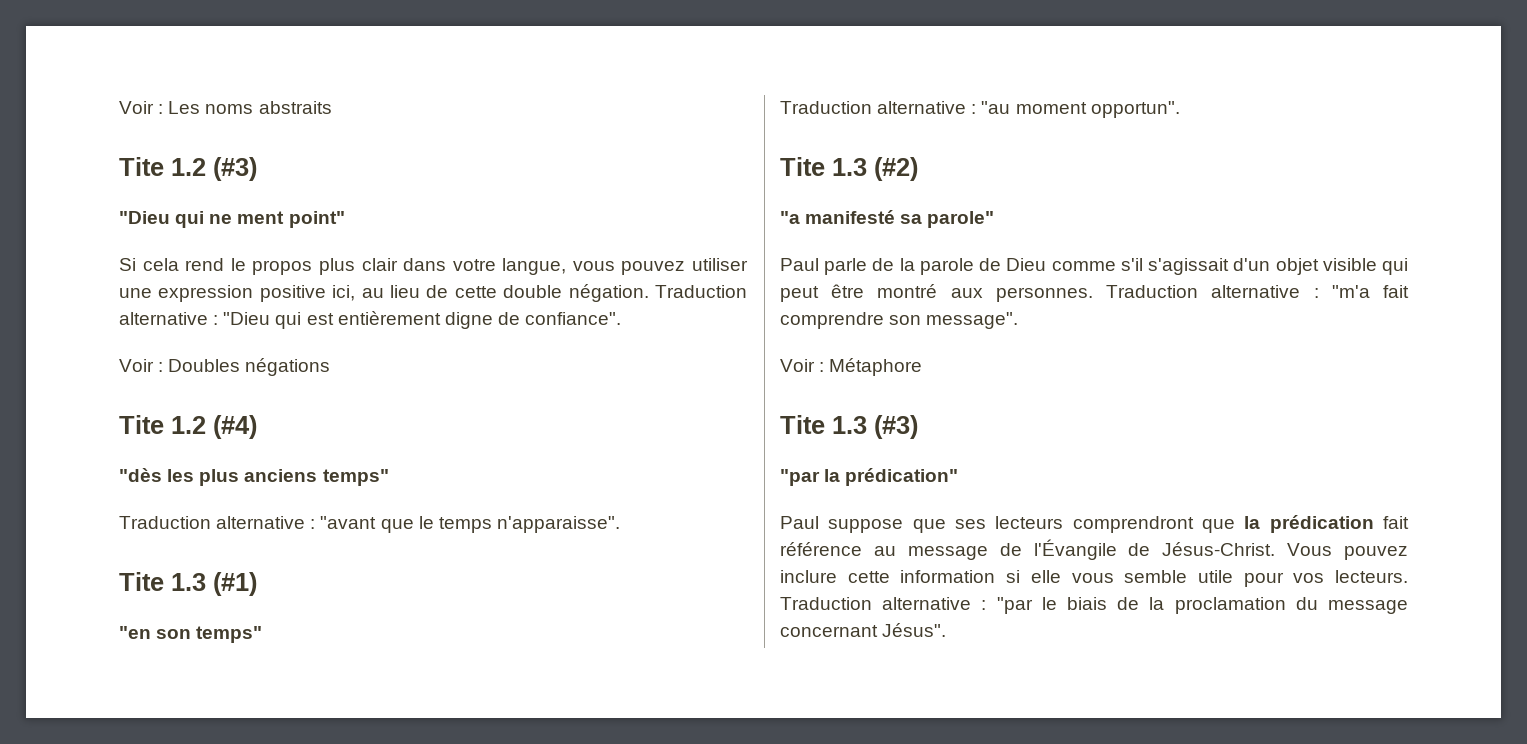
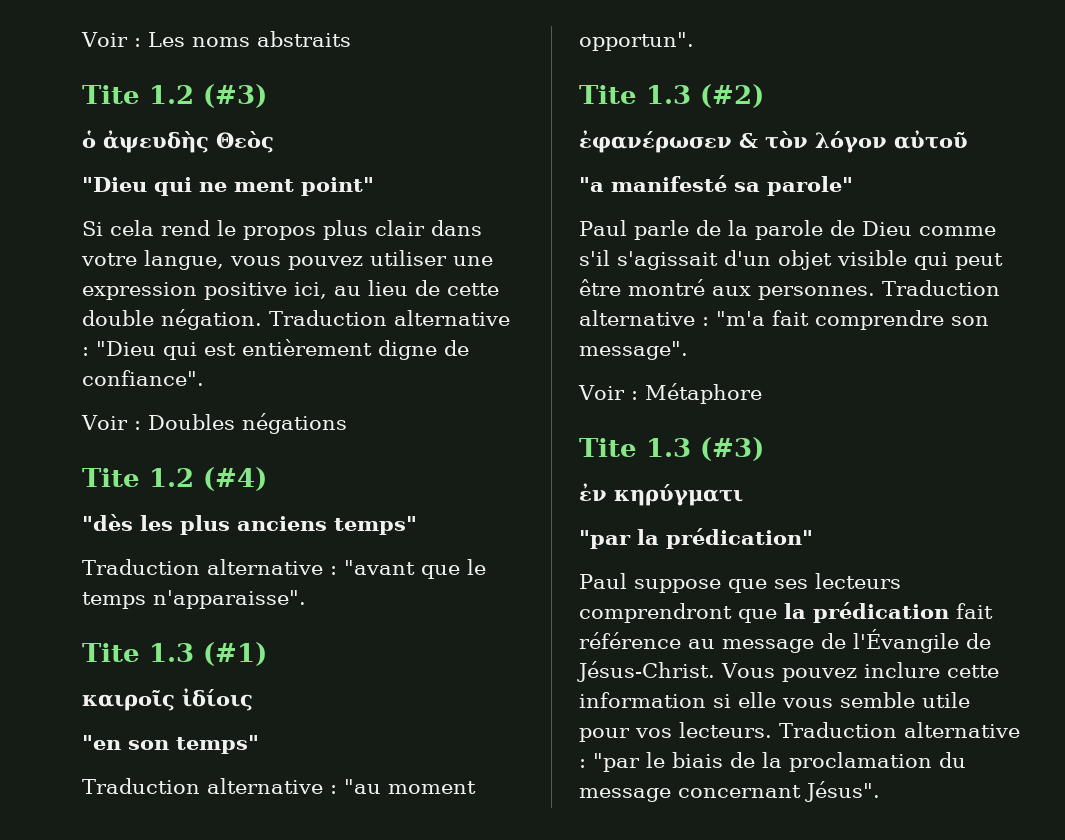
+ ὁ ἀψευδὴς Θεὸς
+ καιροῖς ἰδίοις
+ ἐφανέρωσεν & τὸν λόγον αὐτοῦ
+ ἐν κηρύγματι

